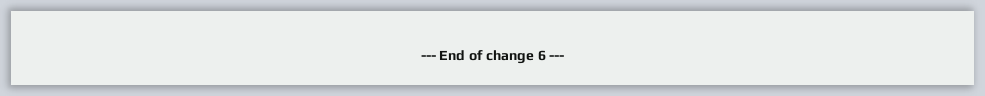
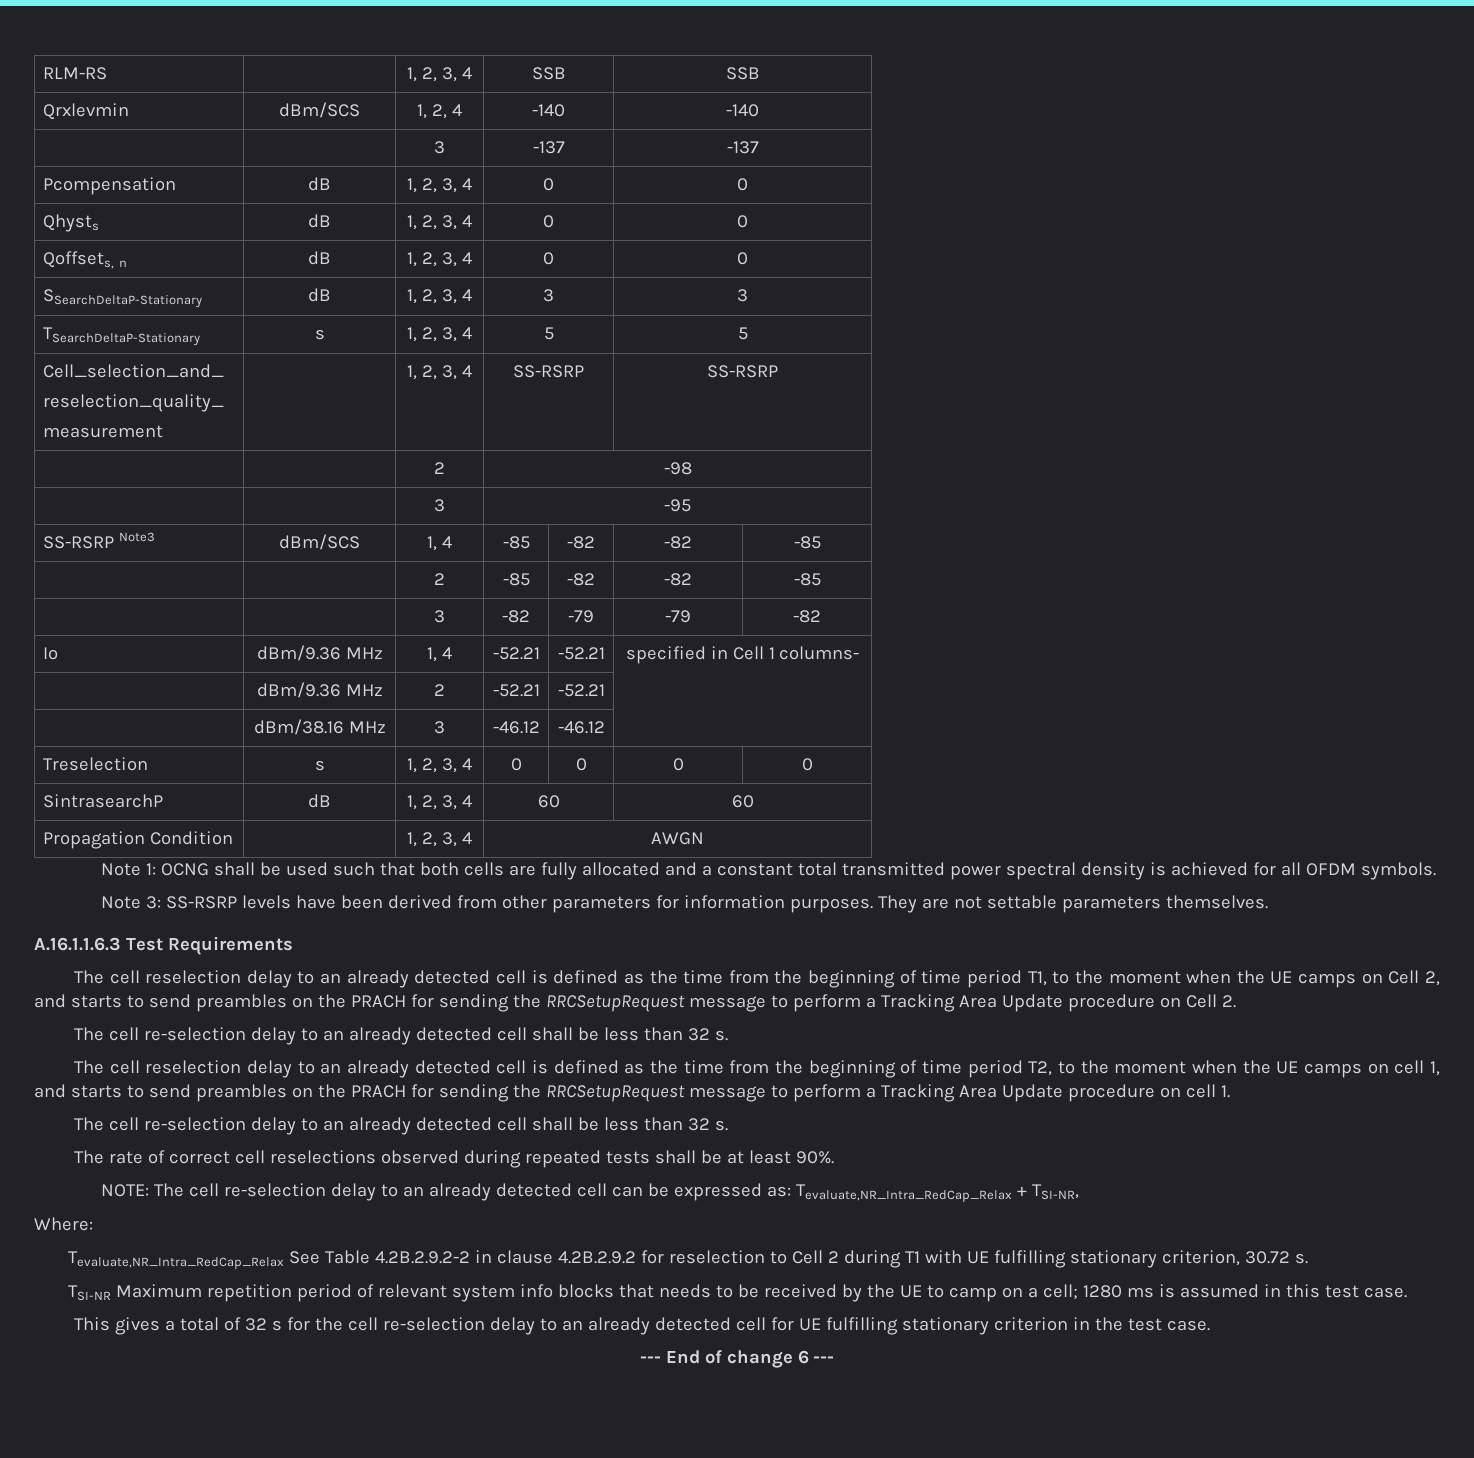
+ RLM-RS | | 1, 2, 3, 4 | SSB | SSB
+ Qrxlevmin | dBm/SCS | 1, 2, 4 | -140 | -140
+ | | 3 | -137 | -137
+ Pcompensation | dB | 1, 2, 3, 4 | 0 | 0
+ Qhysts | dB | 1, 2, 3, 4 | 0 | 0
+ Qoffsets, n | dB | 1, 2, 3, 4 | 0 | 0
+ SSearchDeltaP-Stationary | dB | 1, 2, 3, 4 | 3 | 3
+ TSearchDeltaP-Stationary | s | 1, 2, 3, 4 | 5 | 5
+ Cell_selection_and_
+ reselection_quality_
+ measurement | | 1, 2, 3, 4 | SS-RSRP | SS-RSRP
+ | | 2 | -98
+ | | 3 | -95
+ SS-RSRP Note3 | dBm/SCS | 1, 4 | -85 | -82 | -82 | -85
+ | | 2 | -85 | -82 | -82 | -85
+ | | 3 | -82 | -79 | -79 | -82
+ Io | dBm/9.36 MHz | 1, 4 | -52.21 | -52.21 | specified in Cell 1 columns-
+ | dBm/9.36 MHz | 2 | -52.21 | -52.21 |
+ | dBm/38.16 MHz | 3 | -46.12 | -46.12 |
+ Treselection | s | 1, 2, 3, 4 | 0 | 0 | 0 | 0
+ SintrasearchP | dB | 1, 2, 3, 4 | 60 | 60
+ Propagation Condition | | 1, 2, 3, 4 | AWGN
+ Note 1: OCNG shall be used such that both cells are fully allocated and a constant total transmitted power spectral density is achieved for all OFDM symbols.
+ Note 3: SS-RSRP levels have been derived from other parameters for information purposes. They are not settable parameters themselves.
+ A.16.1.1.6.3 Test Requirements
+ The cell reselection delay to an already detected cell is defined as the time from the beginning of time period T1, to the moment when the UE camps on Cell 2, and starts to send preambles on the PRACH for sending the RRCSetupRequest message to perform a Tracking Area Update procedure on Cell 2.
+ The cell re-selection delay to an already detected cell shall be less than 32 s.
+ The cell reselection delay to an already detected cell is defined as the time from the beginning of time period T2, to the moment when the UE camps on cell 1, and starts to send preambles on the PRACH for sending the RRCSetupRequest message to perform a Tracking Area Update procedure on cell 1.
+ The cell re-selection delay to an already detected cell shall be less than 32 s.
+ The rate of correct cell reselections observed during repeated tests shall be at least 90%.
+ NOTE: The cell re-selection delay to an already detected cell can be expressed as: Tevaluate,NR_Intra_RedCap_Relax + TSI-NR,
+ Where:
+ Tevaluate,NR_Intra_RedCap_Relax See Table 4.2B.2.9.2-2 in clause 4.2B.2.9.2 for reselection to Cell 2 during T1 with UE fulfilling stationary criterion, 30.72 s.
+ TSI-NR Maximum repetition period of relevant system info blocks that needs to be received by the UE to camp on a cell; 1280 ms is assumed in this test case.
+ This gives a total of 32 s for the cell re-selection delay to an already detected cell for UE fulfilling stationary criterion in the test case.

